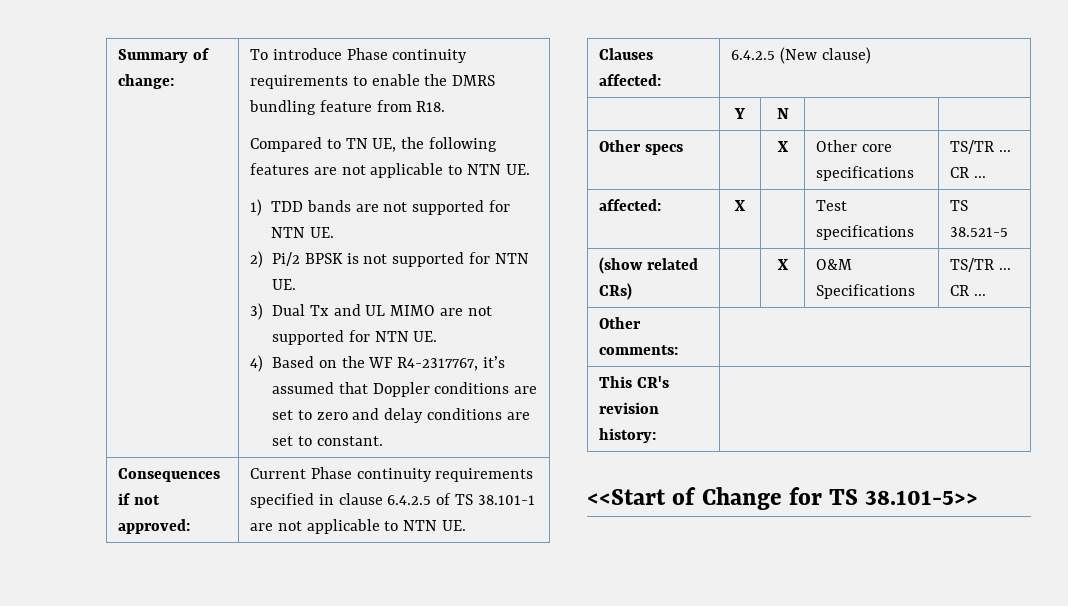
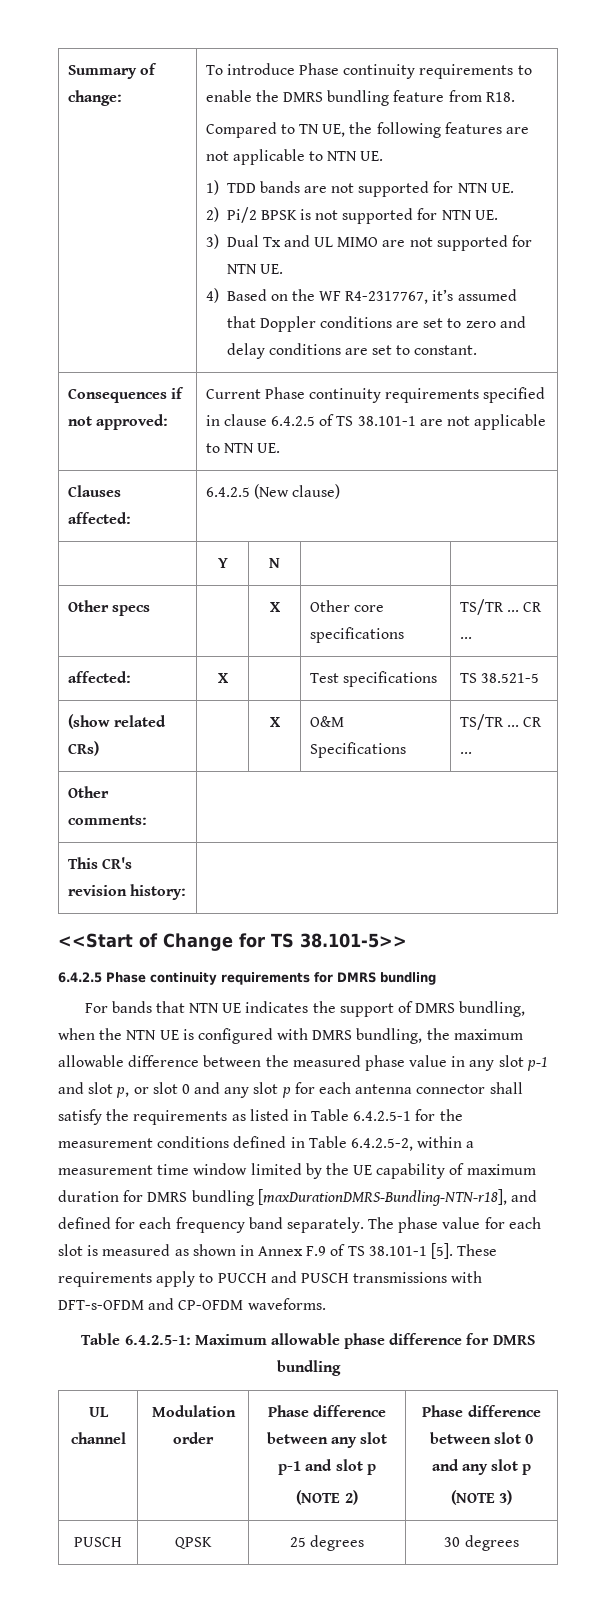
+ 6.4.2.5 Phase continuity requirements for DMRS bundling
+ For bands that NTN UE indicates the support of DMRS bundling, when the NTN UE is configured with DMRS bundling, the maximum allowable difference between the measured phase value in any slot p-1 and slot p, or slot 0 and any slot p for each antenna connector shall satisfy the requirements as listed in Table 6.4.2.5-1 for the measurement conditions defined in Table 6.4.2.5-2, within a measurement time window limited by the UE capability of maximum duration for DMRS bundling [maxDurationDMRS-Bundling-NTN-r18], and defined for each frequency band separately. The phase value for each slot is measured as shown in Annex F.9 of TS 38.101-1 [5]. These requirements apply to PUCCH and PUSCH transmissions with DFT-s-OFDM and CP-OFDM waveforms.
+ Table 6.4.2.5-1: Maximum allowable phase difference for DMRS bundling
+ UL channel | Modulation order | Phase difference between any slot p-1 and slot p
+ (NOTE 2) | Phase difference between slot 0 and any slot p
+ (NOTE 3)
+ PUSCH | QPSK | 25 degrees | 30 degrees

